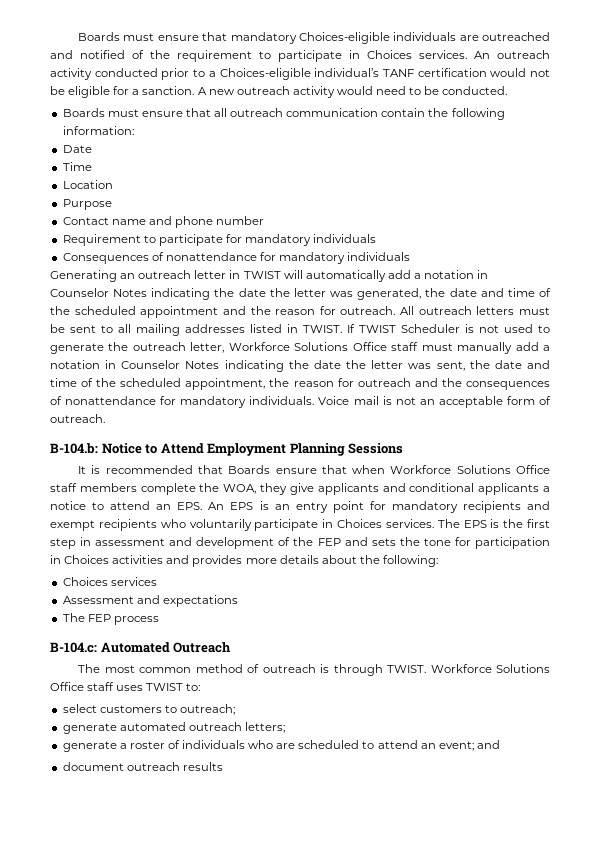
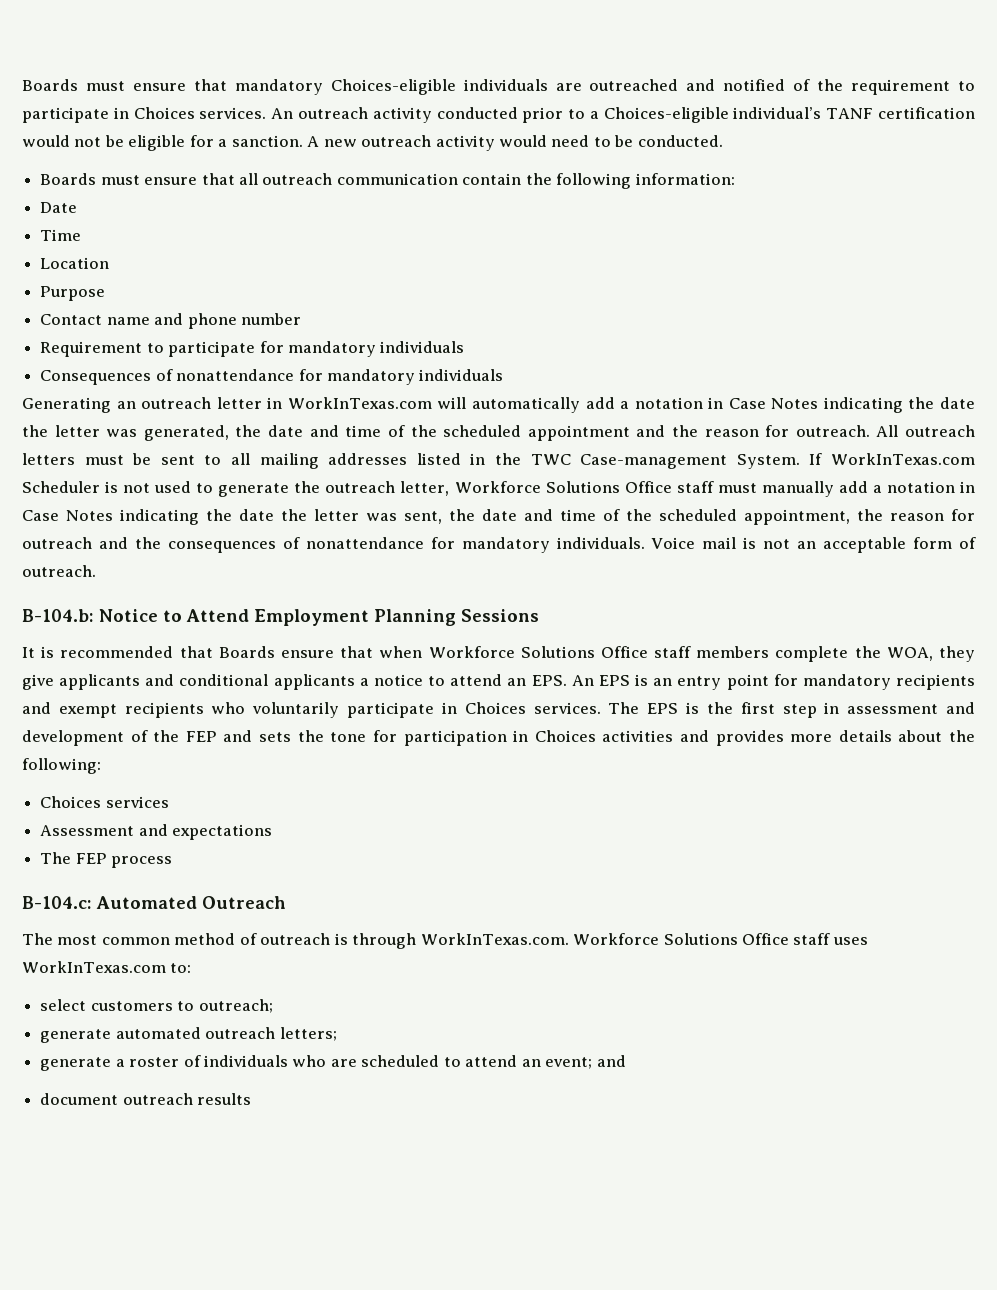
- Generating an outreach letter in TWIST will automatically add a notation in Counselor Notes indicating the date the letter was generated, the date and time of the scheduled appointment and the reason for outreach.
+ Generating an outreach letter in WorkInTexas.com will automatically add a notation in Case Notes indicating the date the letter was generated, the date and time of the scheduled appointment and the reason for outreach.
- All outreach letters must be sent to all mailing addresses listed in TWIST. If TWIST Scheduler is not used to generate the outreach letter, Workforce Solutions Office staff must manually add a notation in Counselor Notes indicating the date the letter was sent, the date and time of the scheduled appointment, the reason for outreach and the consequences of nonattendance for mandatory individuals.
+ All outreach letters must be sent to all mailing addresses listed in the TWC Case-management System. If WorkInTexas.com Scheduler is not used to generate the outreach letter, Workforce Solutions Office staff must manually add a notation in Case Notes indicating the date the letter was sent, the date and time of the scheduled appointment, the reason for outreach and the consequences of nonattendance for mandatory individuals.
- The most common method of outreach is through TWIST. Workforce Solutions Office staff uses TWIST to:
+ The most common method of outreach is through WorkInTexas.com. Workforce Solutions Office staff uses WorkInTexas.com to:

